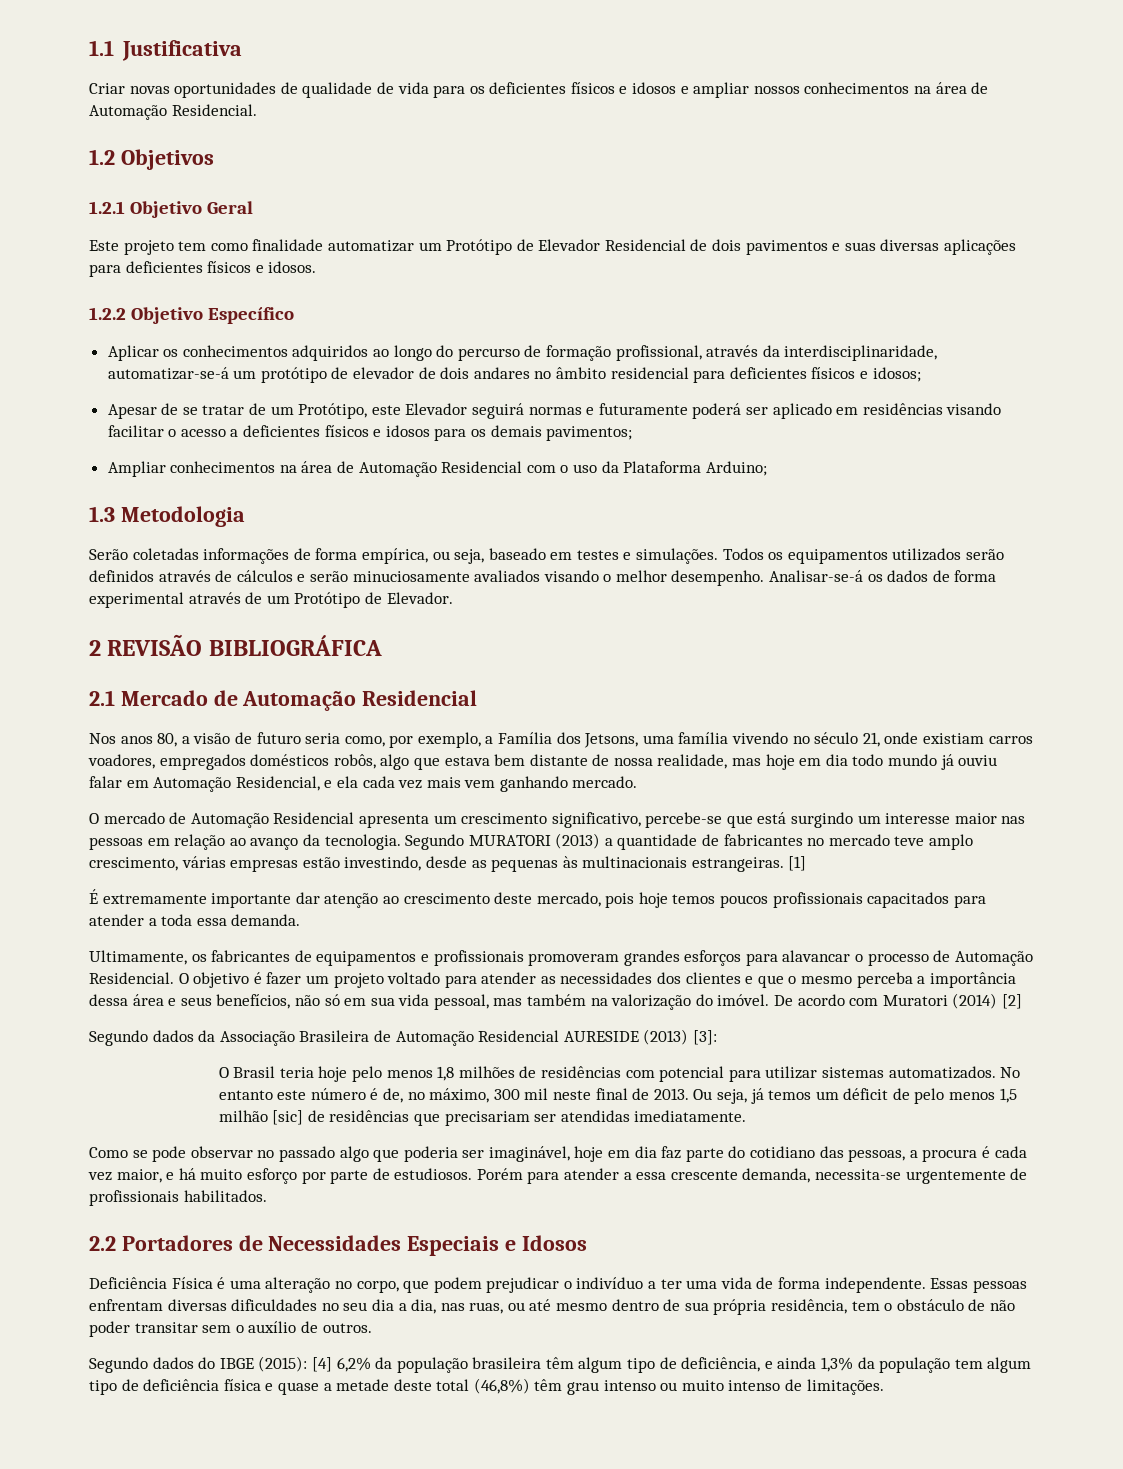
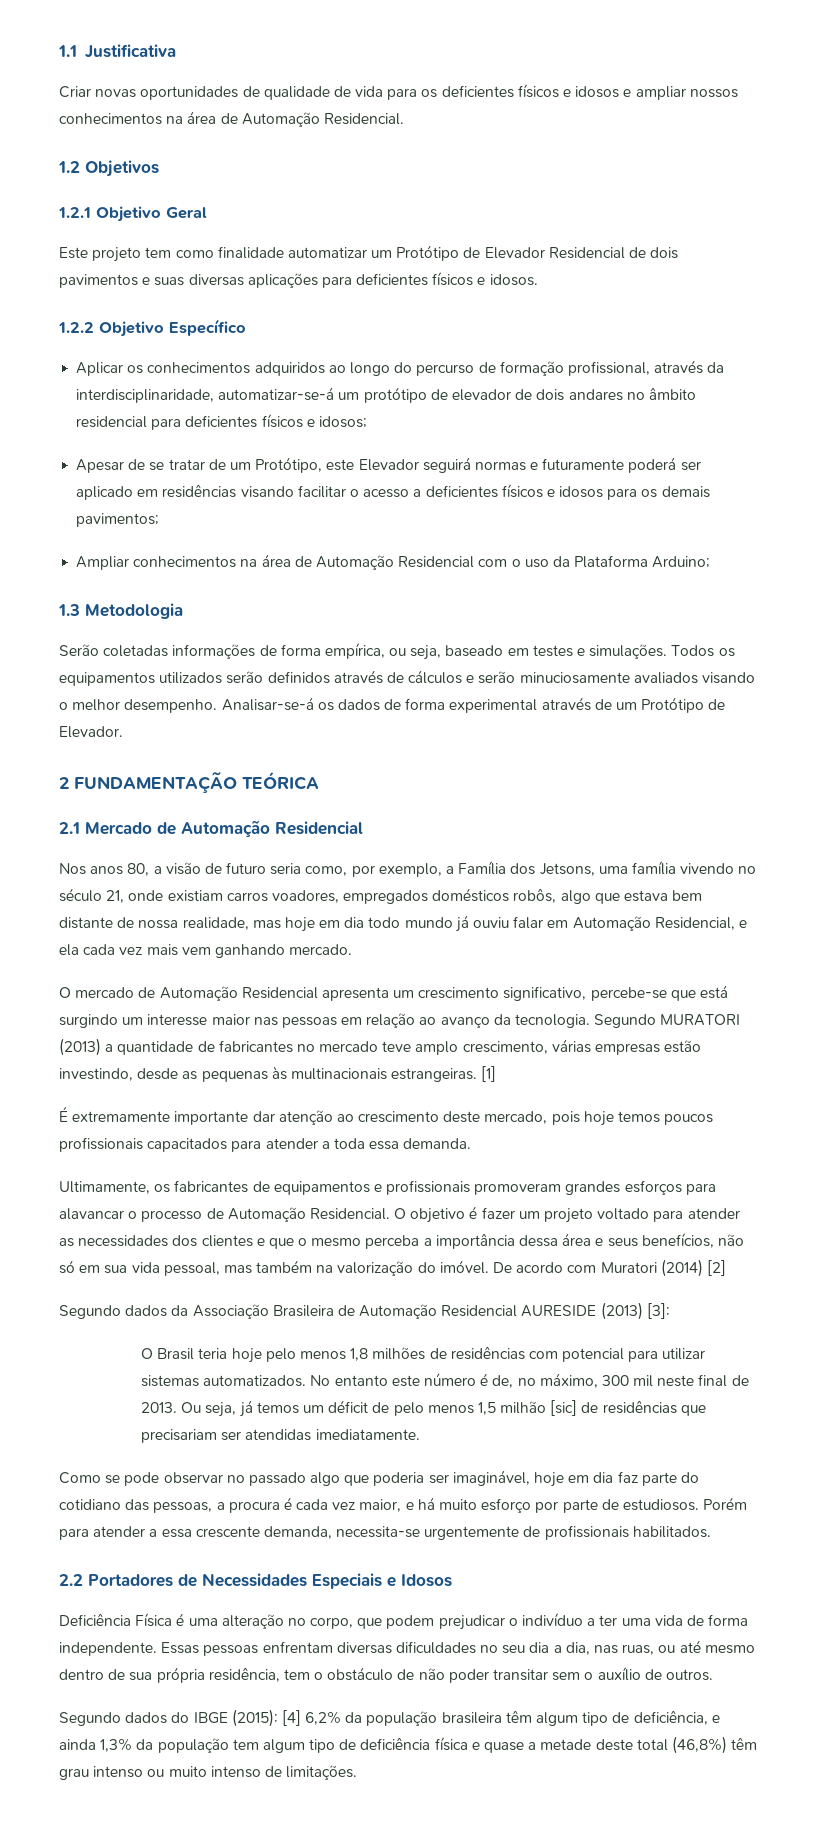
- 2 REVISÃO BIBLIOGRÁFICA
+ 2 FUNDAMENTAÇÃO TEÓRICA

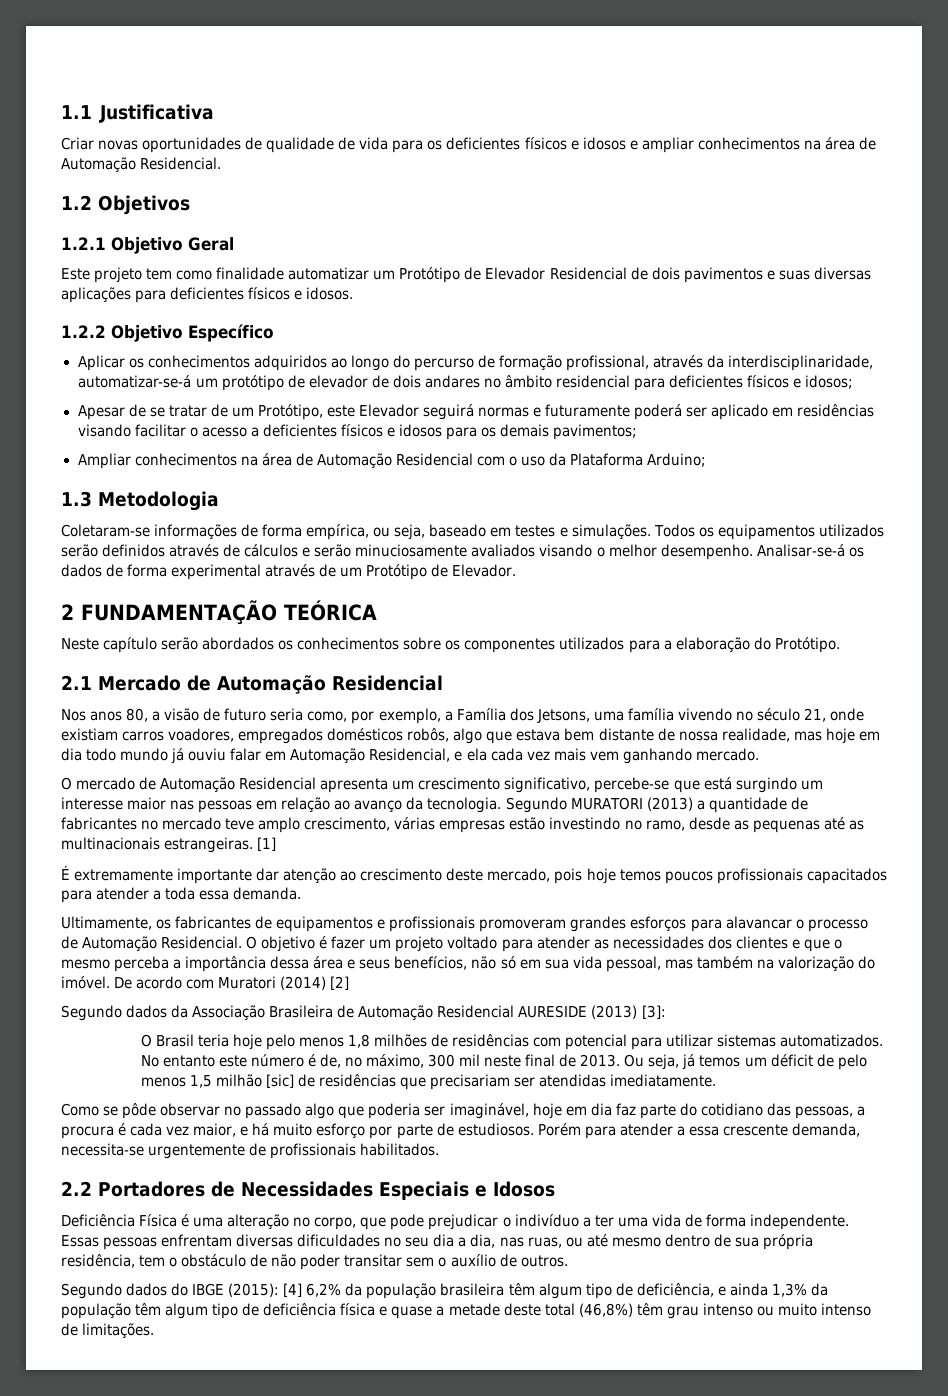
- Criar novas oportunidades de qualidade de vida para os deficientes físicos e idosos e ampliar nossos conhecimentos na área de Automação Residencial.
+ Criar novas oportunidades de qualidade de vida para os deficientes físicos e idosos e ampliar conhecimentos na área de Automação Residencial.
- Serão coletadas informações de forma empírica, ou seja, baseado em testes e simulações.
+ Coletaram-se informações de forma empírica, ou seja, baseado em testes e simulações.
+ Neste capítulo serão abordados os conhecimentos sobre os componentes utilizados para a elaboração do Protótipo.
- Segundo MURATORI (2013) a quantidade de fabricantes no mercado teve amplo crescimento, várias empresas estão investindo, desde as pequenas às multinacionais estrangeiras.
+ Segundo MURATORI (2013) a quantidade de fabricantes no mercado teve amplo crescimento, várias empresas estão investindo no ramo, desde as pequenas até as multinacionais estrangeiras.
- Como se pode observar no passado algo que poderia ser imaginável, hoje em dia faz parte do cotidiano das pessoas, a procura é cada vez maior, e há muito esforço por parte de estudiosos.
+ Como se pôde observar no passado algo que poderia ser imaginável, hoje em dia faz parte do cotidiano das pessoas, a procura é cada vez maior, e há muito esforço por parte de estudiosos.
- Deficiência Física é uma alteração no corpo, que podem prejudicar o indivíduo a ter uma vida de forma independente.
+ Deficiência Física é uma alteração no corpo, que pode prejudicar o indivíduo a ter uma vida de forma independente.
- Segundo dados do IBGE (2015): [4] 6,2% da população brasileira têm algum tipo de deficiência, e ainda 1,3% da população tem algum tipo de deficiência física e quase a metade deste total (46,8%) têm grau intenso ou muito intenso de limitações.
+ Segundo dados do IBGE (2015): [4] 6,2% da população brasileira têm algum tipo de deficiência, e ainda 1,3% da população têm algum tipo de deficiência física e quase a metade deste total (46,8%) têm grau intenso ou muito intenso de limitações.

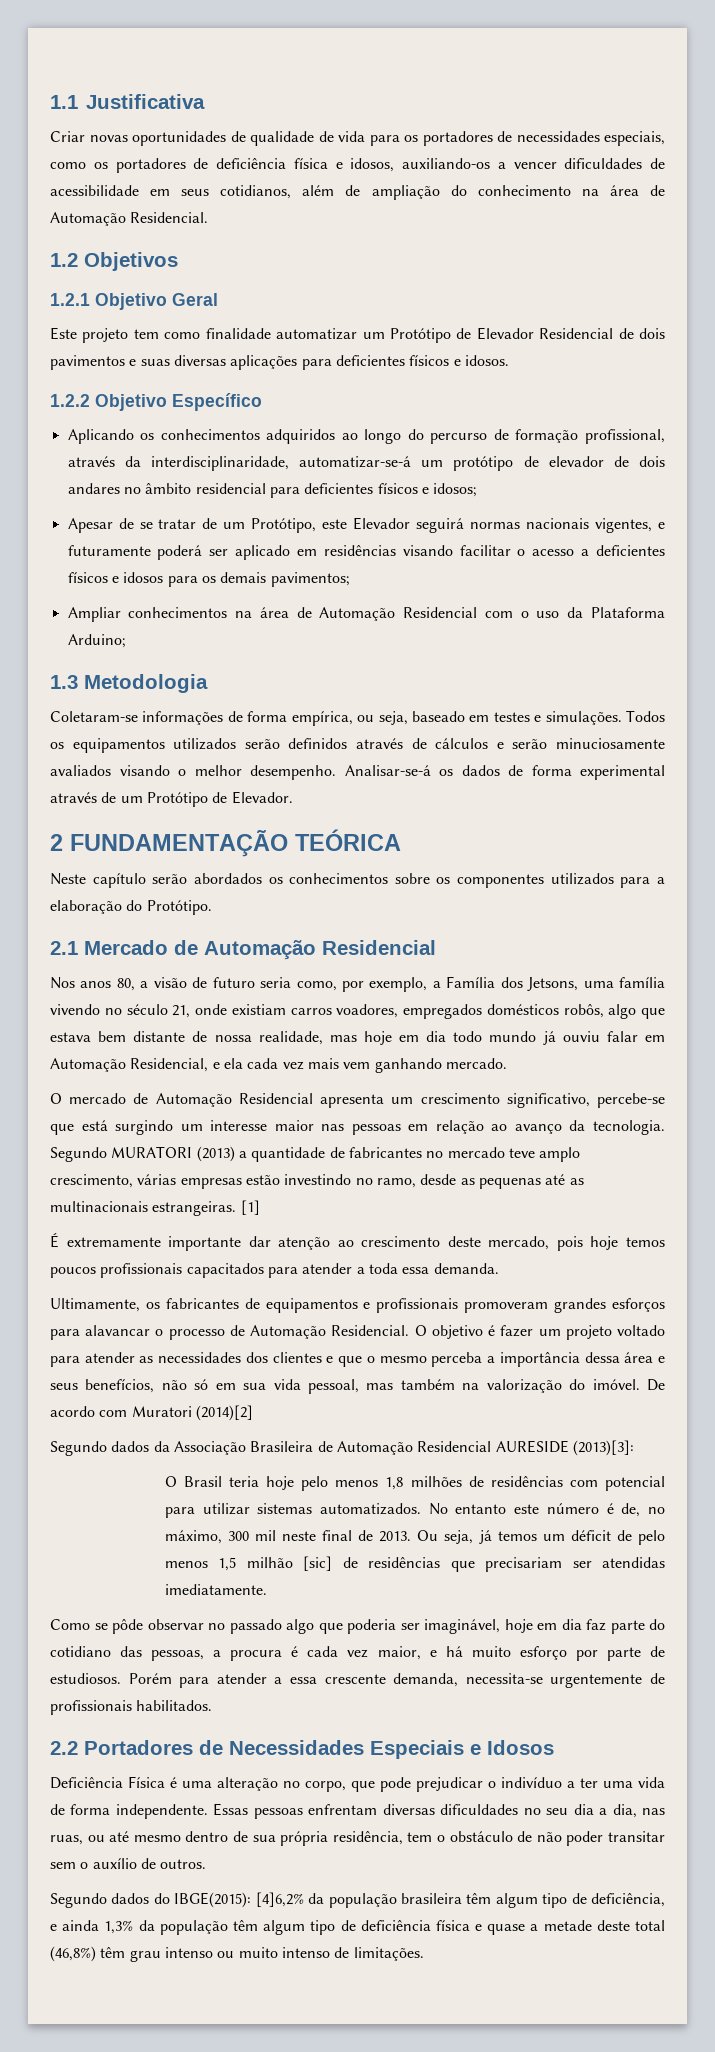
- Criar novas oportunidades de qualidade de vida para os deficientes físicos e idosos e ampliar conhecimentos na área de Automação Residencial.
+ Criar novas oportunidades de qualidade de vida para os portadores de necessidades especiais, como os portadores de deficiência física e idosos, auxiliando-os a vencer dificuldades de acessibilidade em seus cotidianos, além de ampliação do conhecimento na área de Automação Residencial.
- Aplicar os conhecimentos adquiridos ao longo do percurso de formação profissional, através da interdisciplinaridade, automatizar-se-á um protótipo de elevador de dois andares no âmbito residencial para deficientes físicos e idosos;
+ Aplicando os conhecimentos adquiridos ao longo do percurso de formação profissional, através da interdisciplinaridade, automatizar-se-á um protótipo de elevador de dois andares no âmbito residencial para deficientes físicos e idosos;
- Apesar de se tratar de um Protótipo, este Elevador seguirá normas e futuramente poderá ser aplicado em residências visando facilitar o acesso a deficientes físicos e idosos para os demais pavimentos;
+ Apesar de se tratar de um Protótipo, este Elevador seguirá normas nacionais vigentes, e futuramente poderá ser aplicado em residências visando facilitar o acesso a deficientes físicos e idosos para os demais pavimentos;
- De acordo com Muratori (2014) [2]
+ De acordo com Muratori (2014)[2]
- Segundo dados da Associação Brasileira de Automação Residencial AURESIDE (2013) [3]:
+ Segundo dados da Associação Brasileira de Automação Residencial AURESIDE (2013)[3]:
- Segundo dados do IBGE (2015): [4] 6,2% da população brasileira têm algum tipo de deficiência, e ainda 1,3% da população têm algum tipo de deficiência física e quase a metade deste total (46,8%) têm grau intenso ou muito intenso de limitações.
+ Segundo dados do IBGE(2015): [4]6,2% da população brasileira têm algum tipo de deficiência, e ainda 1,3% da população têm algum tipo de deficiência física e quase a metade deste total (46,8%) têm grau intenso ou muito intenso de limitações.

